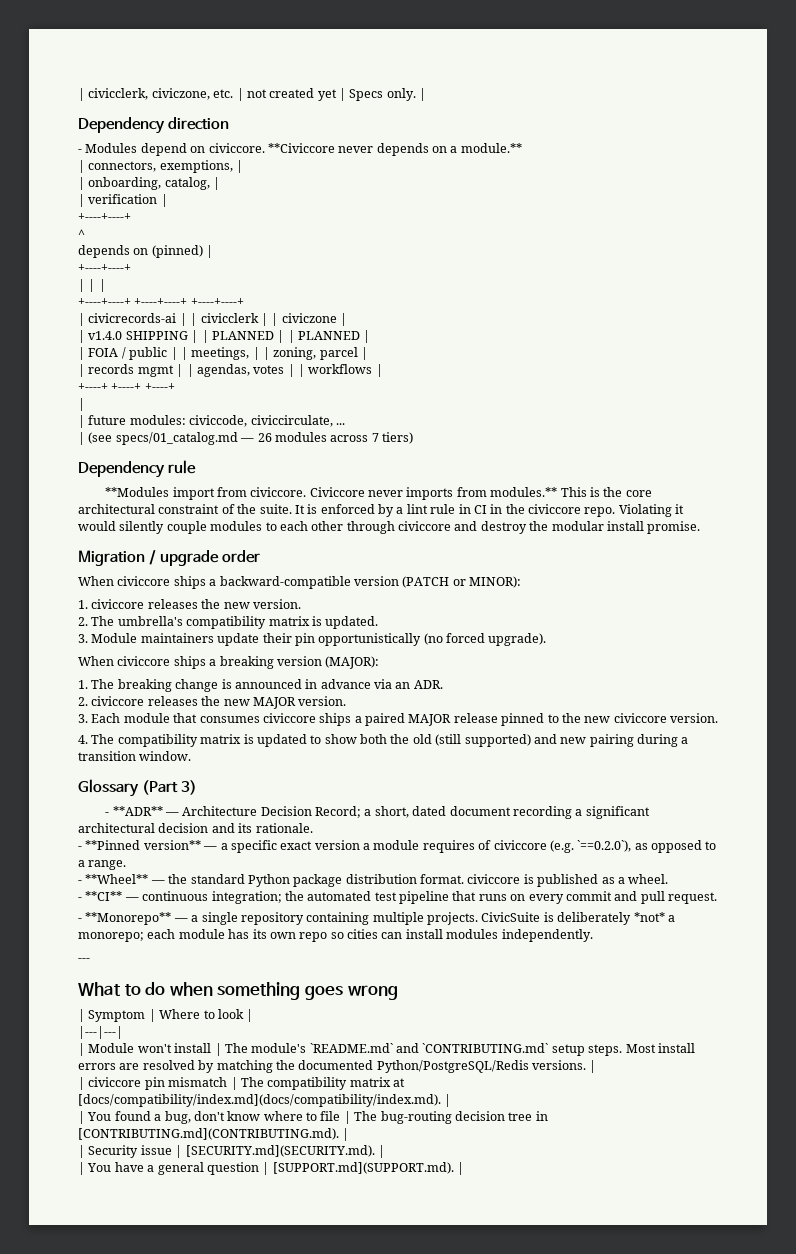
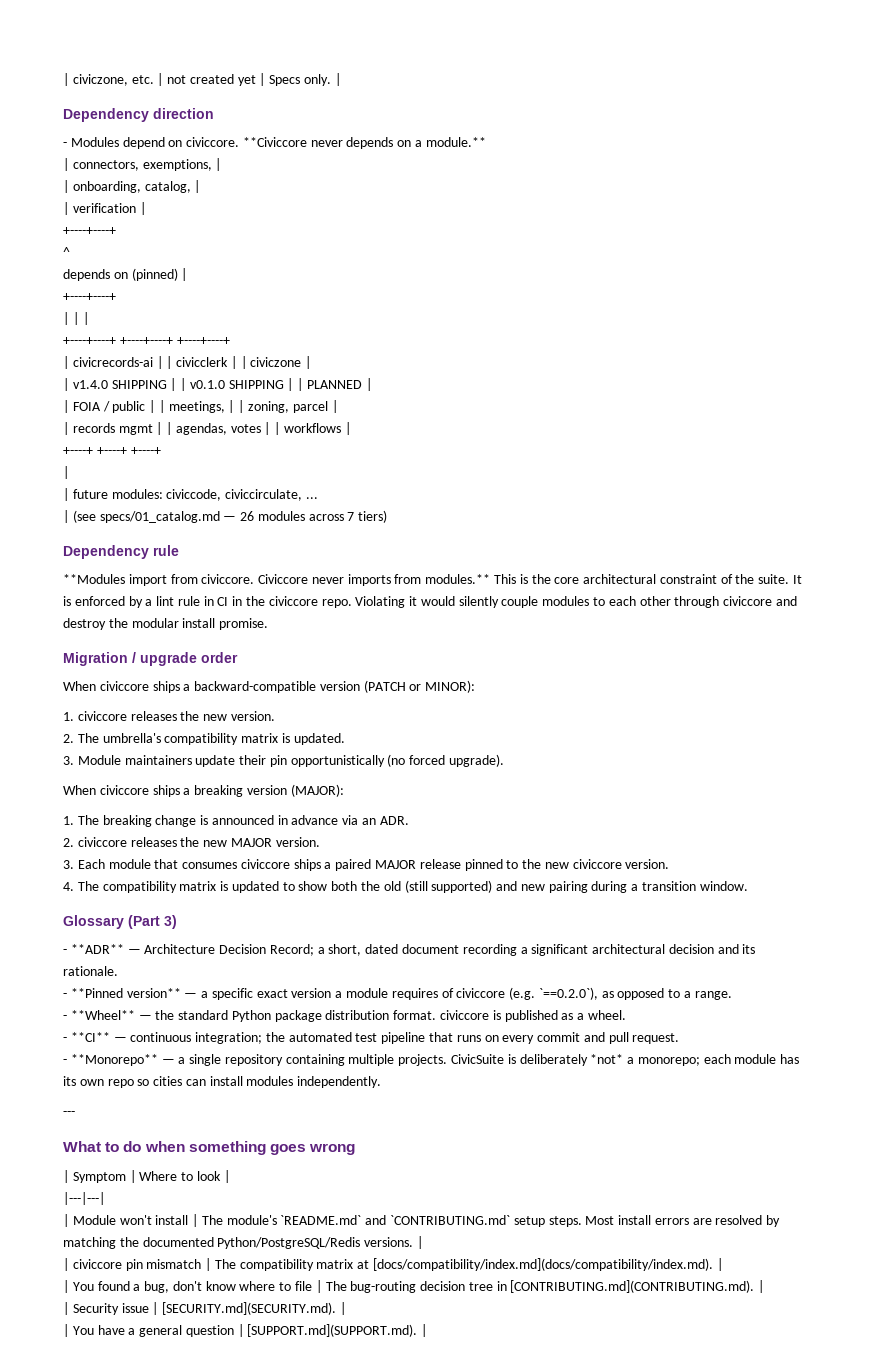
- | civicclerk, civiczone, etc. | not created yet | Specs only.
+ | civiczone, etc. | not created yet | Specs only.
- | v1.4.0 SHIPPING | | PLANNED | | PLANNED |
+ | v1.4.0 SHIPPING | | v0.1.0 SHIPPING | | PLANNED |

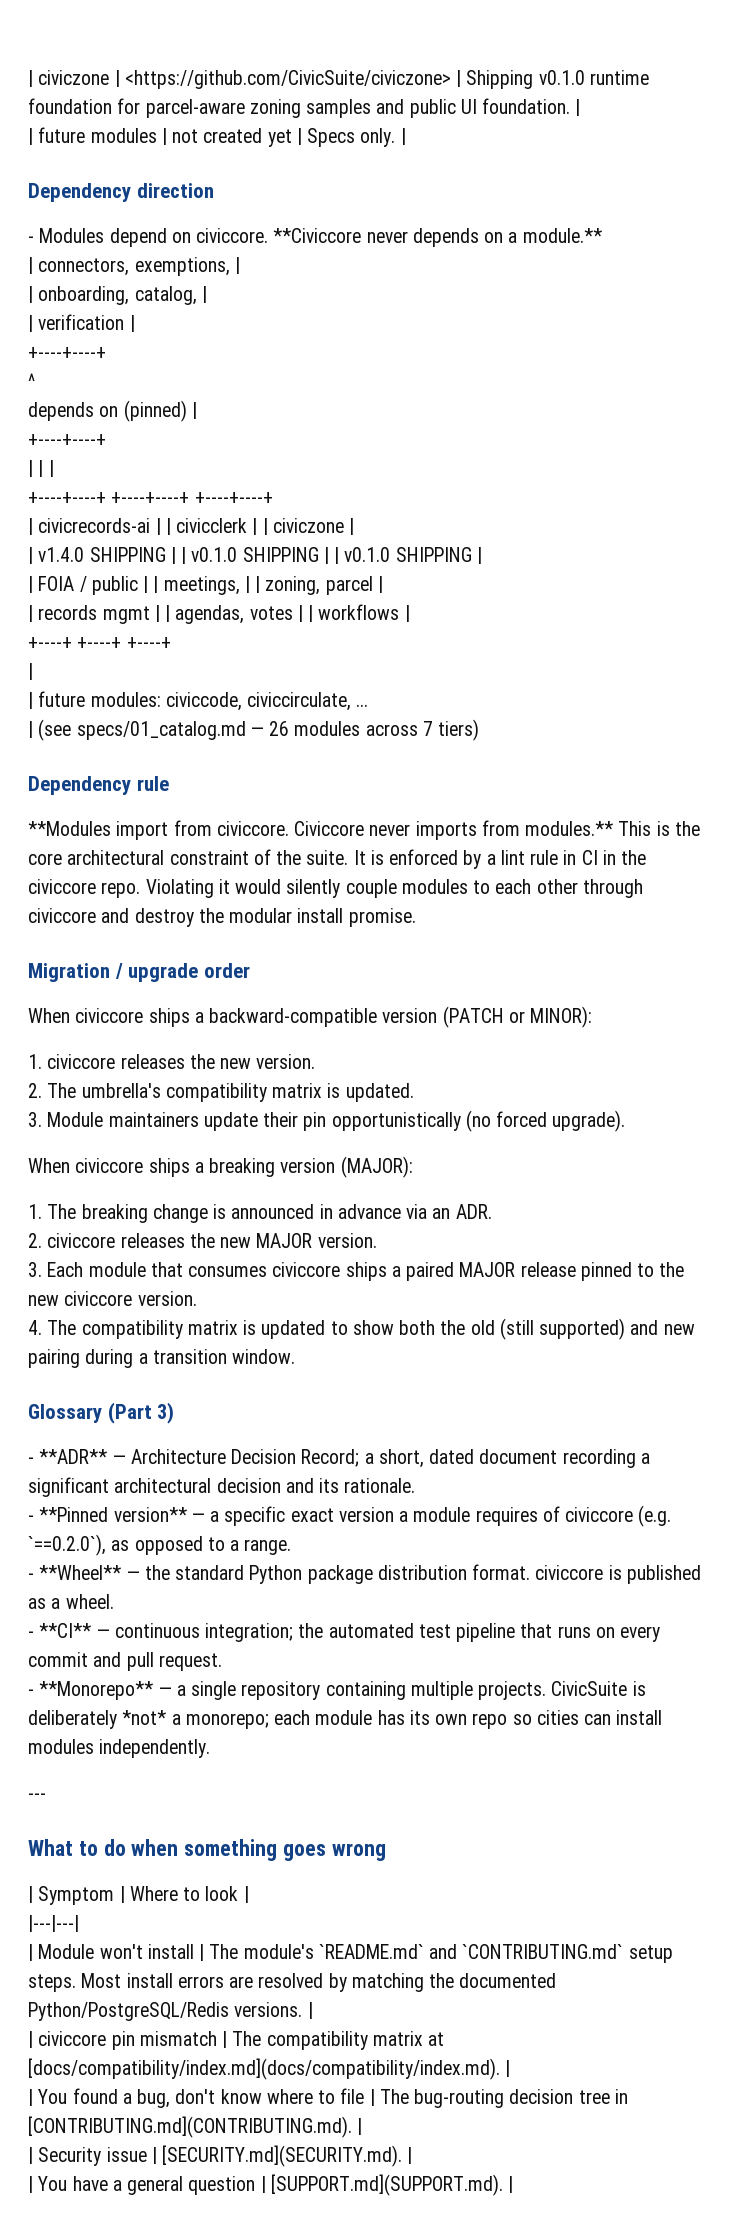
- | civiczone, etc. | not created yet | Specs only.
+ | civiczone | <https://github.com/CivicSuite/civiczone> | Shipping v0.1.0 runtime foundation for parcel-aware zoning samples and public UI foundation. |
+ | future modules | not created yet | Specs only.
- | v1.4.0 SHIPPING | | v0.1.0 SHIPPING | | PLANNED |
+ | v1.4.0 SHIPPING | | v0.1.0 SHIPPING | | v0.1.0 SHIPPING |

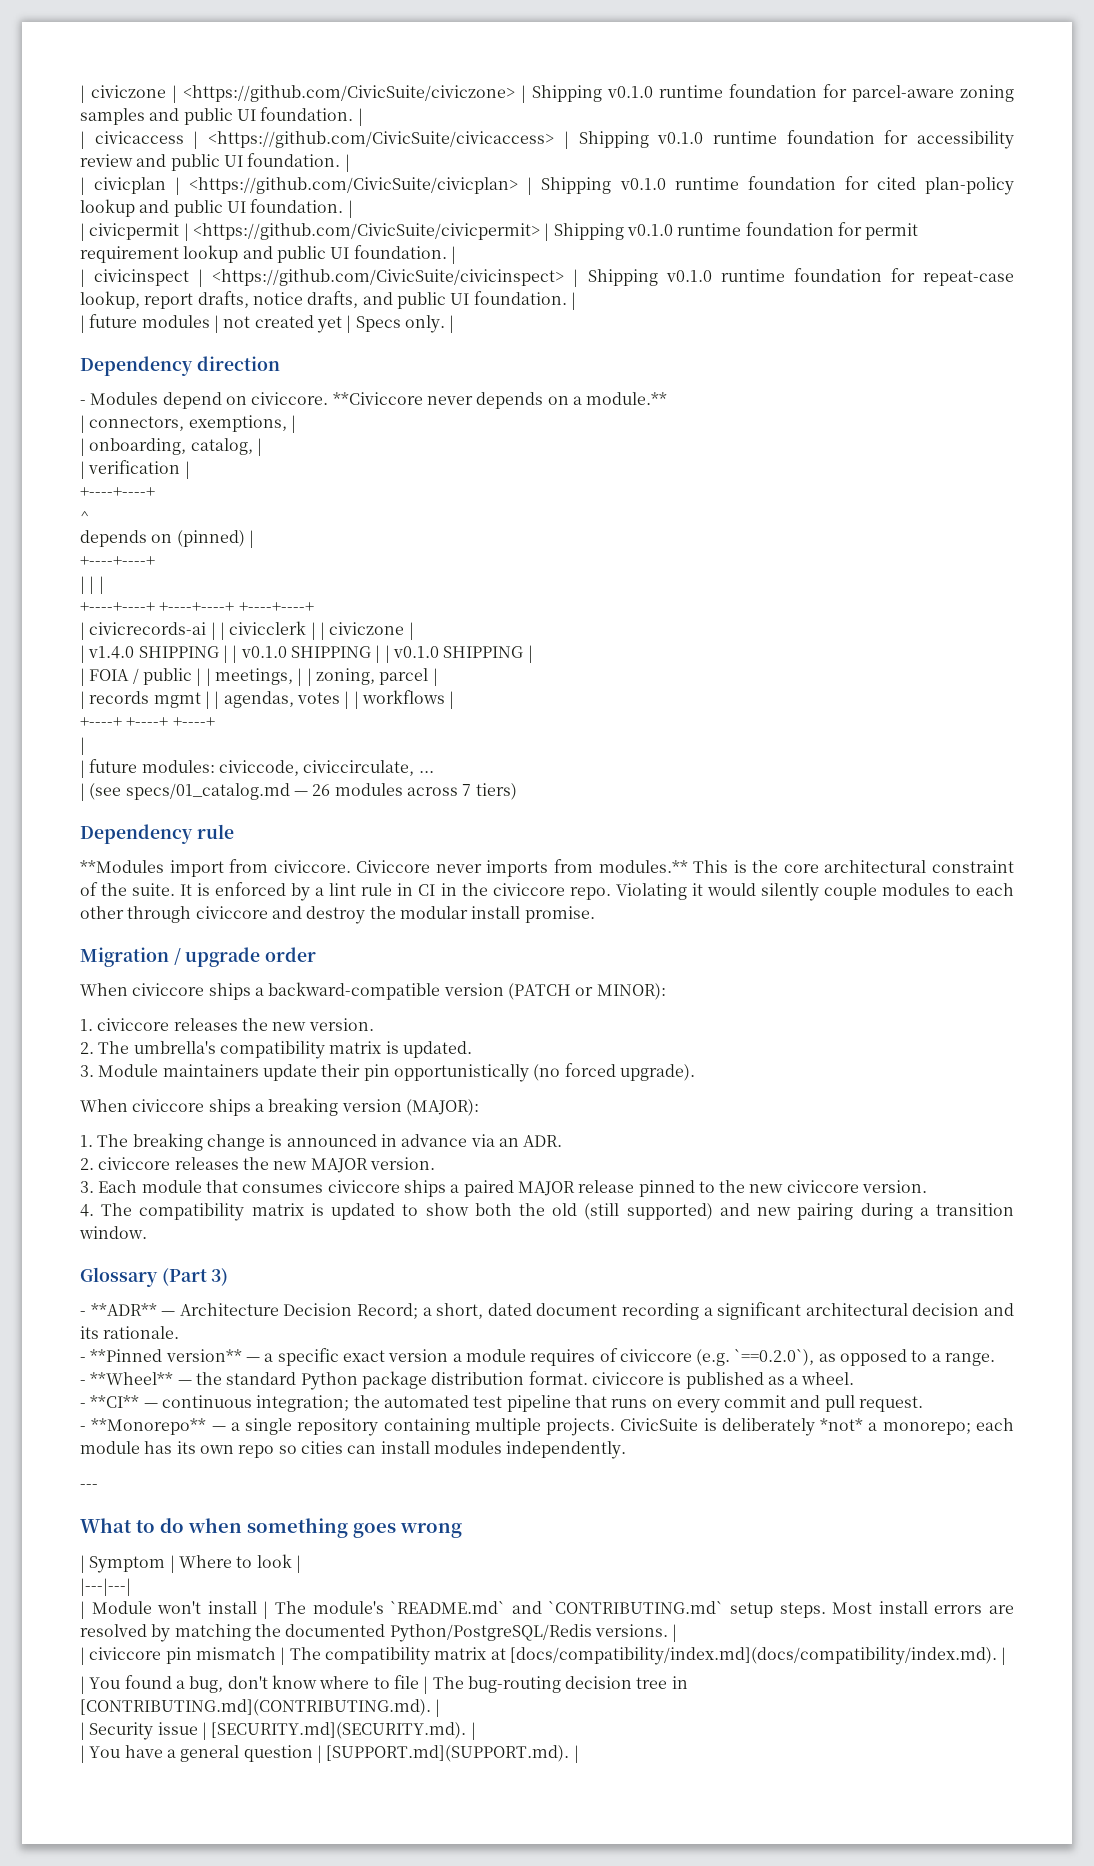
+ | civicaccess | <https://github.com/CivicSuite/civicaccess> | Shipping v0.1.0 runtime foundation for accessibility review and public UI foundation. |
+ | civicplan | <https://github.com/CivicSuite/civicplan> | Shipping v0.1.0 runtime foundation for cited plan-policy lookup and public UI foundation. |
+ | civicpermit | <https://github.com/CivicSuite/civicpermit> | Shipping v0.1.0 runtime foundation for permit requirement lookup and public UI foundation. |
+ | civicinspect | <https://github.com/CivicSuite/civicinspect> | Shipping v0.1.0 runtime foundation for repeat-case lookup, report drafts, notice drafts, and public UI foundation. |

